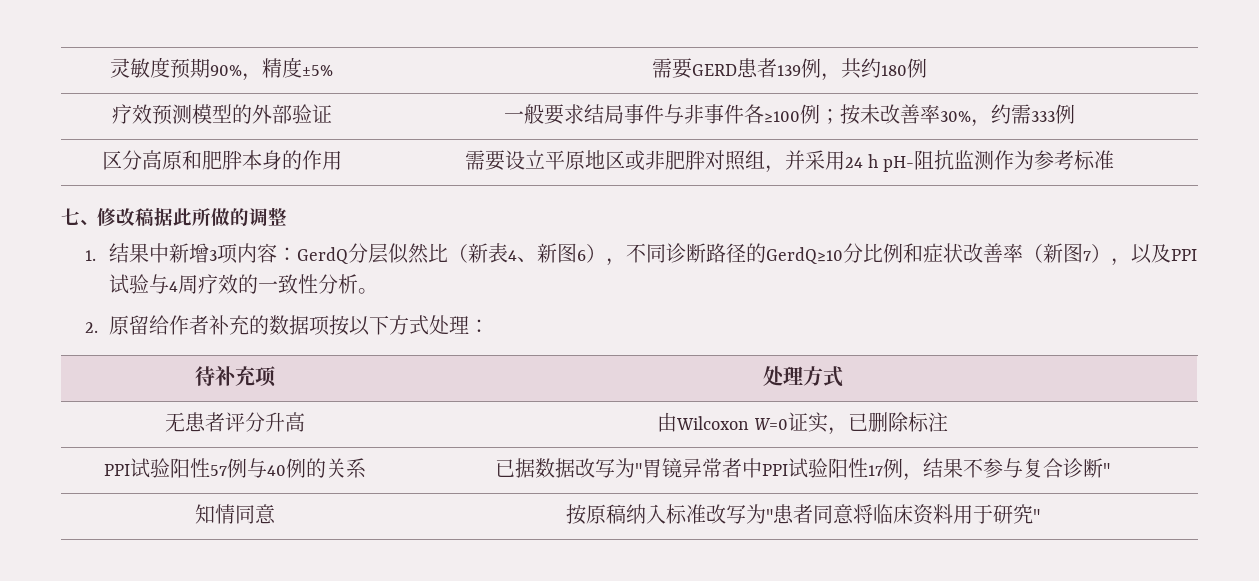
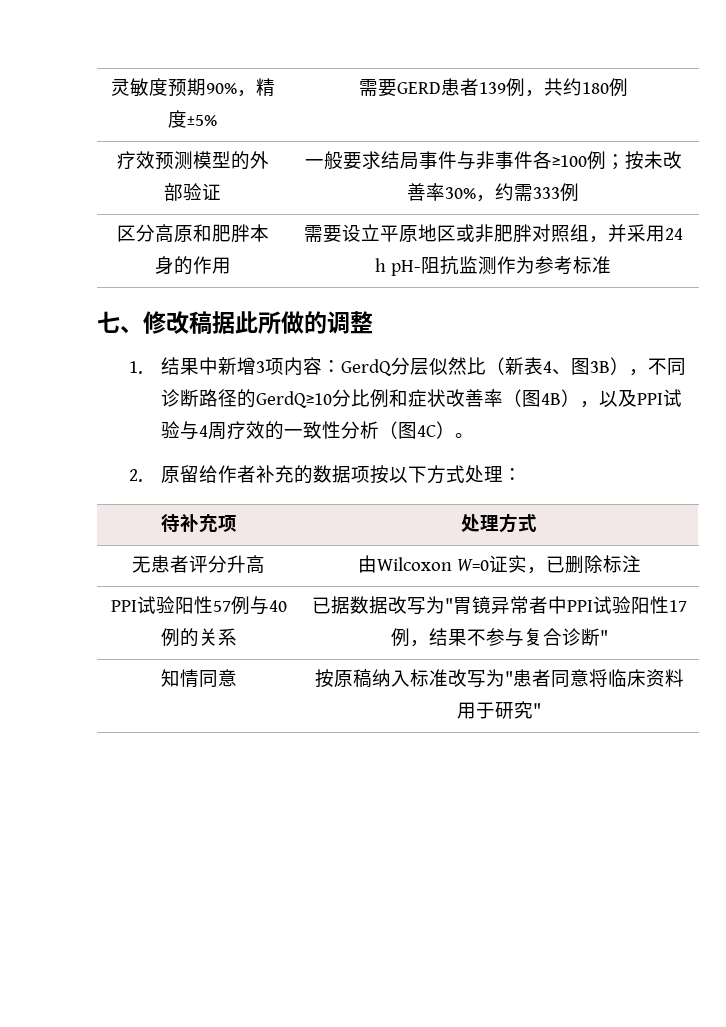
- 1.结果中新增3项内容：GerdQ分层似然比（新表4、新图6），不同诊断路径的GerdQ≥10分比例和症状改善率（新图7），以及PPI试验与4周疗效的一致性分析。
+ 1.结果中新增3项内容：GerdQ分层似然比（新表4、图3B），不同诊断路径的GerdQ≥10分比例和症状改善率（图4B），以及PPI试验与4周疗效的一致性分析（图4C）。

